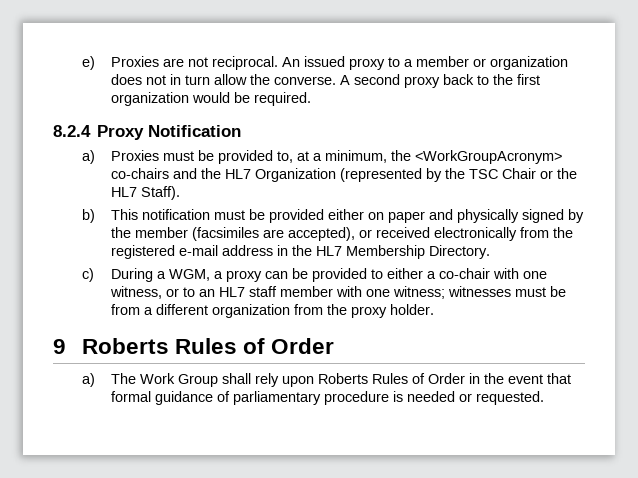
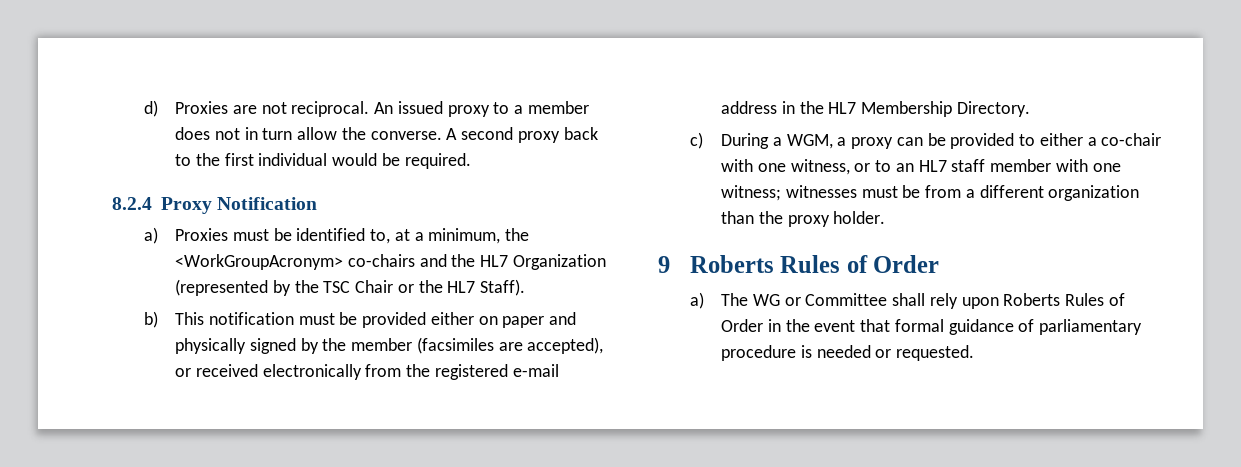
- e) Proxies are not reciprocal.
+ d) Proxies are not reciprocal.
- An issued proxy to a member or organization does not in turn allow the converse.
+ An issued proxy to a member does not in turn allow the converse.
- A second proxy back to the first organization would be required.
+ A second proxy back to the first individual would be required.
- a) Proxies must be provided to, at a minimum, the <WorkGroupAcronym> co-chairs and the HL7 Organization (represented by the TSC Chair or the HL7 Staff).
+ a) Proxies must be identified to, at a minimum, the <WorkGroupAcronym> co-chairs and the HL7 Organization (represented by the TSC Chair or the HL7 Staff).
- c) During a WGM, a proxy can be provided to either a co-chair with one witness, or to an HL7 staff member with one witness; witnesses must be from a different organization from the proxy holder.
+ c) During a WGM, a proxy can be provided to either a co-chair with one witness, or to an HL7 staff member with one witness; witnesses must be from a different organization than the proxy holder.
- a) The Work Group shall rely upon Roberts Rules of Order in the event that formal guidance of parliamentary procedure is needed or requested.
+ a) The WG or Committee shall rely upon Roberts Rules of Order in the event that formal guidance of parliamentary procedure is needed or requested.

